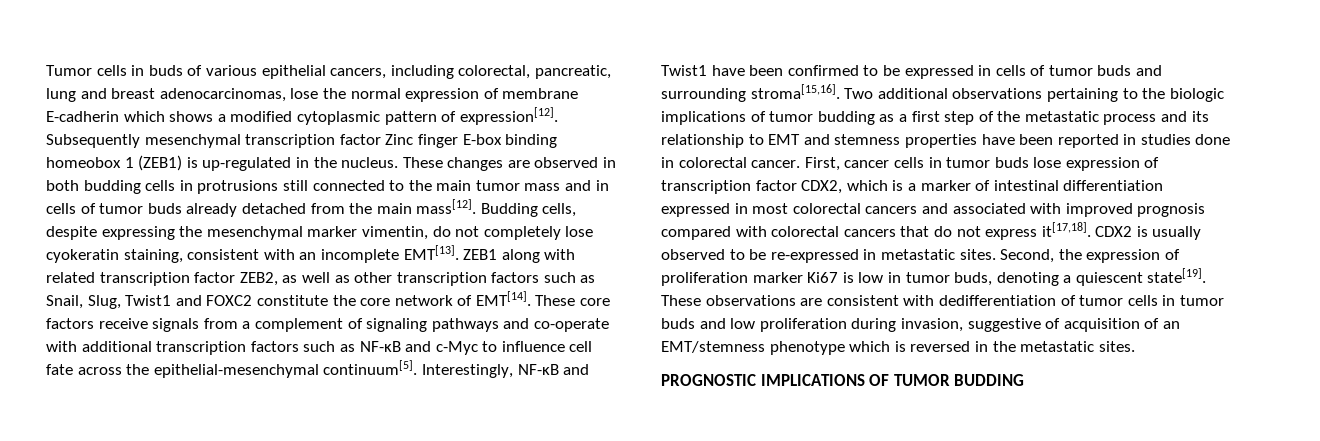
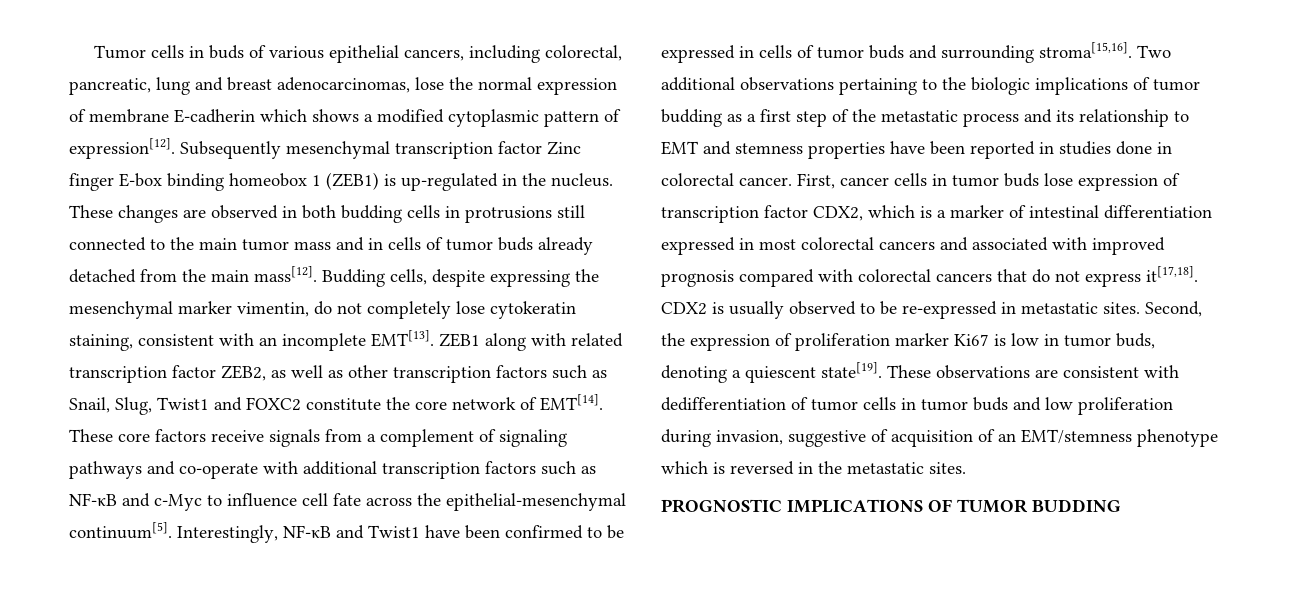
- Budding cells, despite expressing the mesenchymal marker vimentin, do not completely lose cyokeratin staining, consistent with an incomplete EMT[13].
+ Budding cells, despite expressing the mesenchymal marker vimentin, do not completely lose cytokeratin staining, consistent with an incomplete EMT[13].

